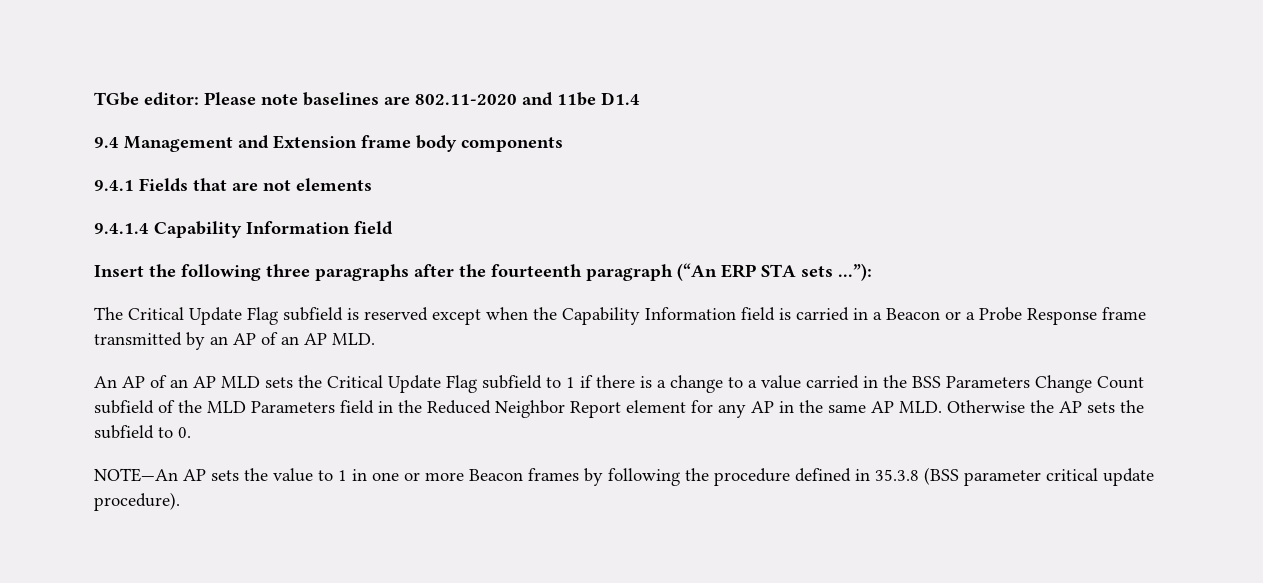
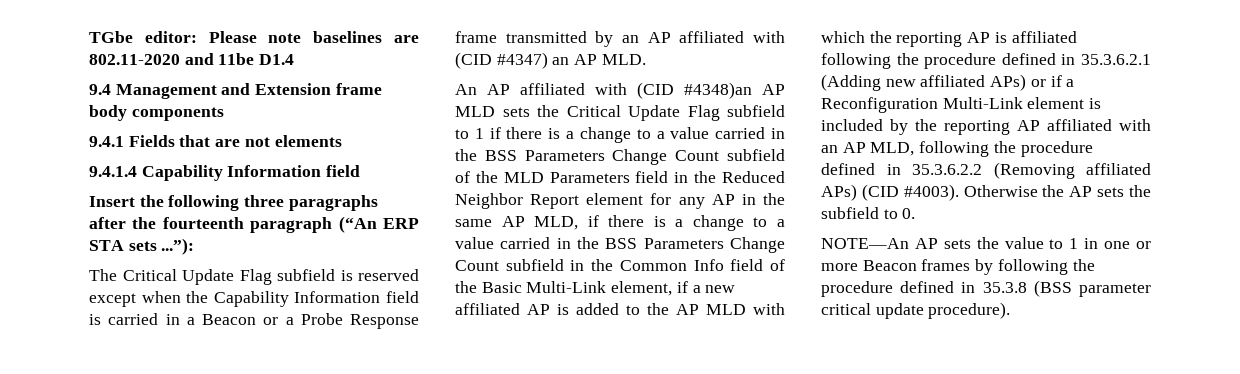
- The Critical Update Flag subfield is reserved except when the Capability Information field is carried in a Beacon or a Probe Response frame transmitted by an AP of an AP MLD.
+ The Critical Update Flag subfield is reserved except when the Capability Information field is carried in a Beacon or a Probe Response frame transmitted by an AP affiliated with (CID #4347) an AP MLD.
- An AP of an AP MLD sets the Critical Update Flag subfield to 1 if there is a change to a value carried in the BSS Parameters Change Count subfield of the MLD Parameters field in the Reduced Neighbor Report element for any AP in the same AP MLD. Otherwise the AP sets the subfield to 0.
+ An AP affiliated with (CID #4348)an AP MLD sets the Critical Update Flag subfield to 1 if there is a change to a value carried in the BSS Parameters Change Count subfield of the MLD Parameters field in the Reduced Neighbor Report element for any AP in the same AP MLD, if there is a change to a value carried in the BSS Parameters Change Count subfield in the Common Info field of the Basic Multi-Link element, if a new affiliated AP is added to the AP MLD with which the reporting AP is affiliated following the procedure defined in 35.3.6.2.1 (Adding new affiliated APs) or if a Reconfiguration Multi-Link element is included by the reporting AP affiliated with an AP MLD, following the procedure defined in 35.3.6.2.2 (Removing affiliated APs) (CID #4003). Otherwise the AP sets the subfield to 0.

